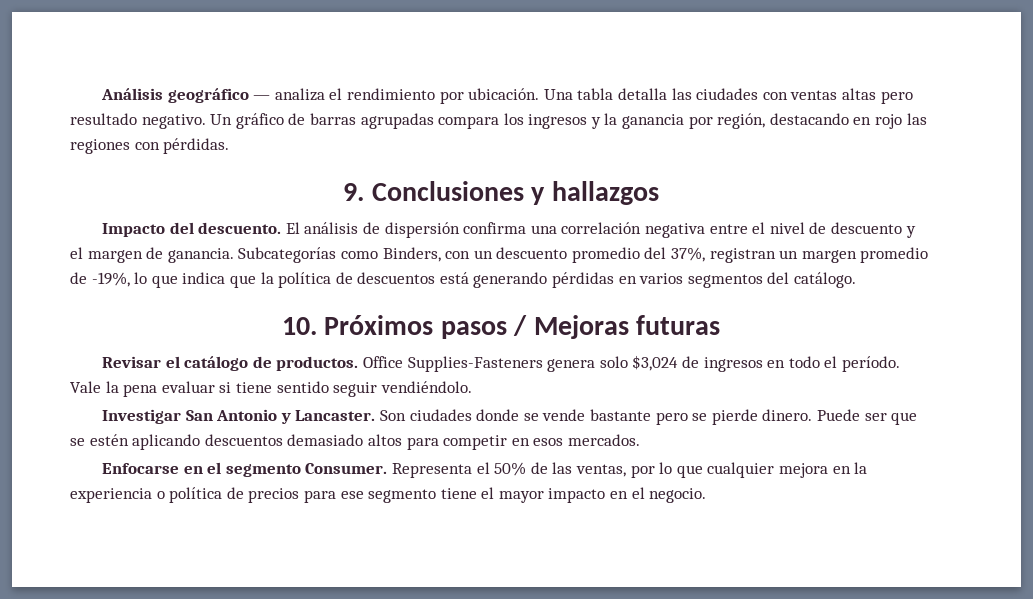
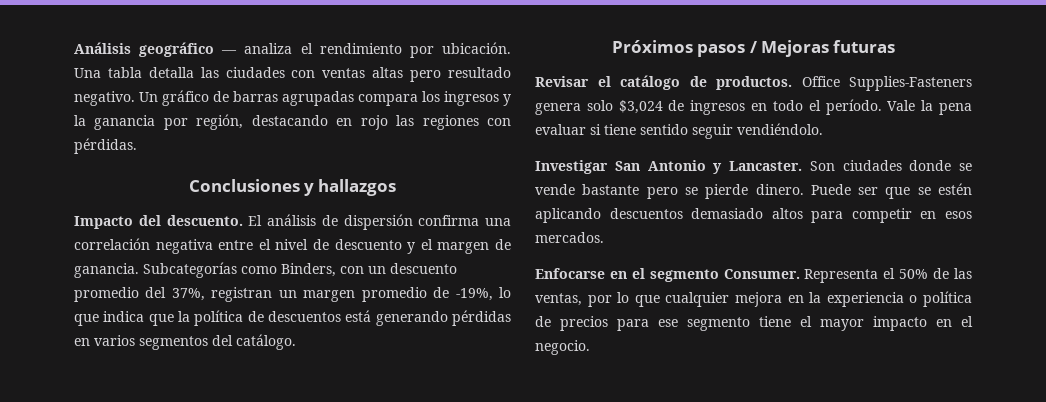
- 9. Conclusiones y hallazgos
+ Conclusiones y hallazgos
- 10. Próximos pasos / Mejoras futuras
+ Próximos pasos / Mejoras futuras

